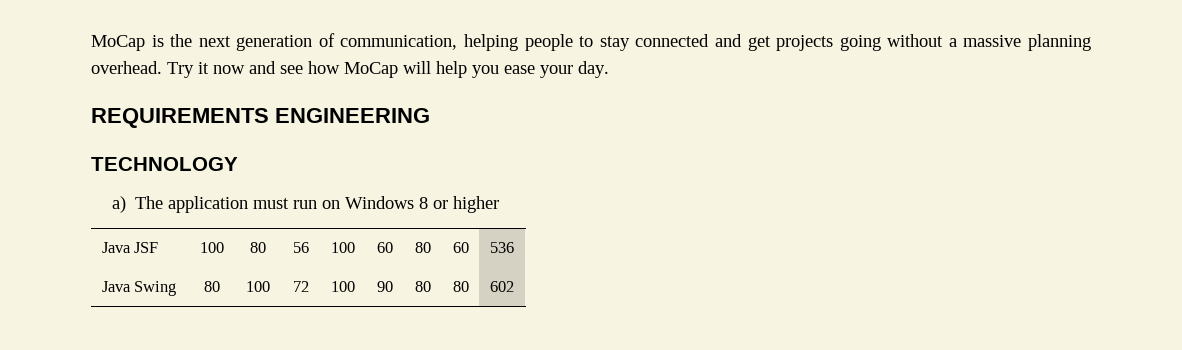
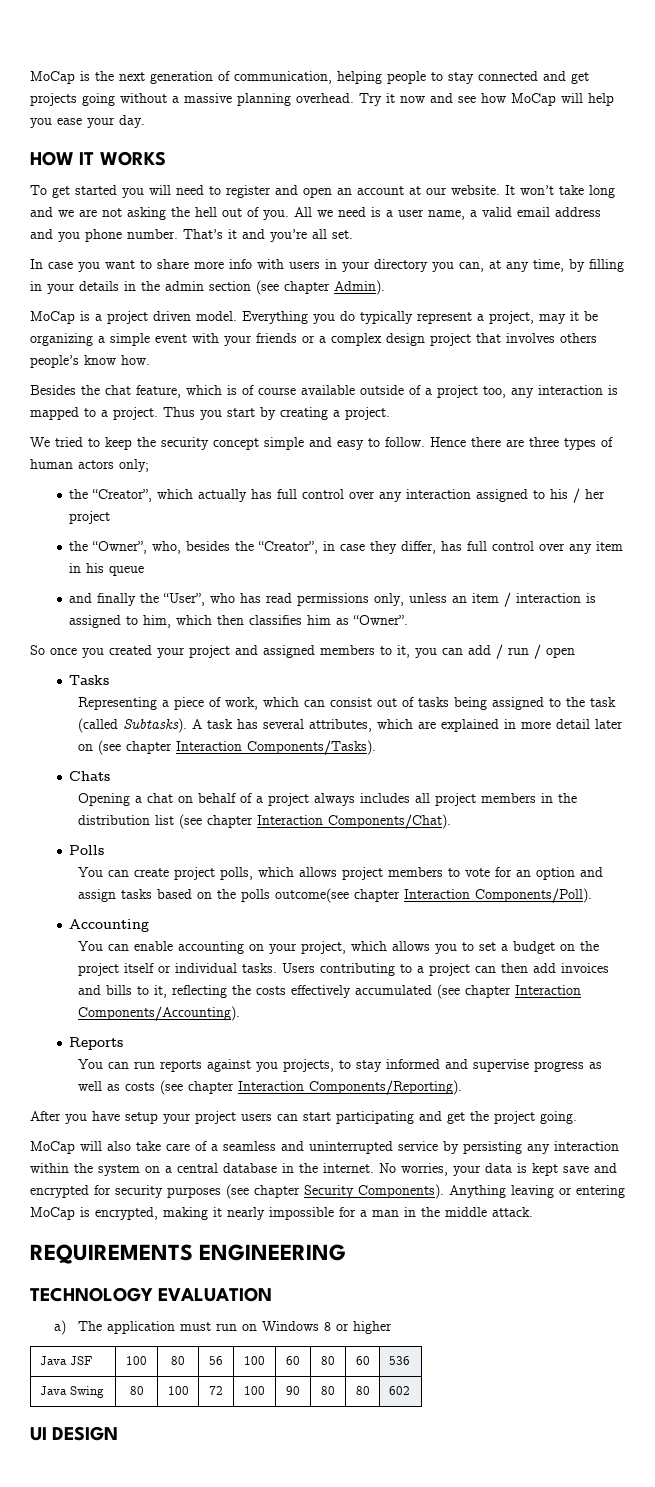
+ HOW IT WORKS
+ To get started you will need to register and open an account at our website. It won’t take long and we are not asking the hell out of you. All we need is a user name, a valid email address and you phone number. That’s it and you’re all set.
+ In case you want to share more info with users in your directory you can, at any time, by filling in your details in the admin section (see chapter Admin).
+ MoCap is a project driven model. Everything you do typically represent a project, may it be organizing a simple event with your friends or a complex design project that involves others people’s know how.
+ Besides the chat feature, which is of course available outside of a project too, any interaction is mapped to a project. Thus you start by creating a project.
+ We tried to keep the security concept simple and easy to follow. Hence there are three types of human actors only;
+ the “Creator”, which actually has full control over any interaction assigned to his / her project
+ the “Owner”, who, besides the “Creator”, in case they differ, has full control over any item in his queue
+ and finally the “User”, who has read permissions only, unless an item / interaction is assigned to him, which then classifies him as “Owner”.
+ So once you created your project and assigned members to it, you can add / run / open
+ Tasks
+ Representing a piece of work, which can consist out of tasks being assigned to the task (called Subtasks). A task has several attributes, which are explained in more detail later on (see chapter Interaction Components/Tasks).
+ Chats
+ Opening a chat on behalf of a project always includes all project members in the distribution list (see chapter Interaction Components/Chat).
+ Polls
+ You can create project polls, which allows project members to vote for an option and assign tasks based on the polls outcome(see chapter Interaction Components/Poll).
+ Accounting
+ You can enable accounting on your project, which allows you to set a budget on the project itself or individual tasks. Users contributing to a project can then add invoices and bills to it, reflecting the costs effectively accumulated (see chapter Interaction Components/Accounting).
+ Reports
+ You can run reports against you projects, to stay informed and supervise progress as well as costs (see chapter Interaction Components/Reporting).
+ After you have setup your project users can start participating and get the project going.
+ MoCap will also take care of a seamless and uninterrupted service by persisting any interaction within the system on a central database in the internet. No worries, your data is kept save and encrypted for security purposes (see chapter Security Components). Anything leaving or entering MoCap is encrypted, making it nearly impossible for a man in the middle attack.
- TECHNOLOGY
+ TECHNOLOGY EVALUATION
+ UI DESIGN

